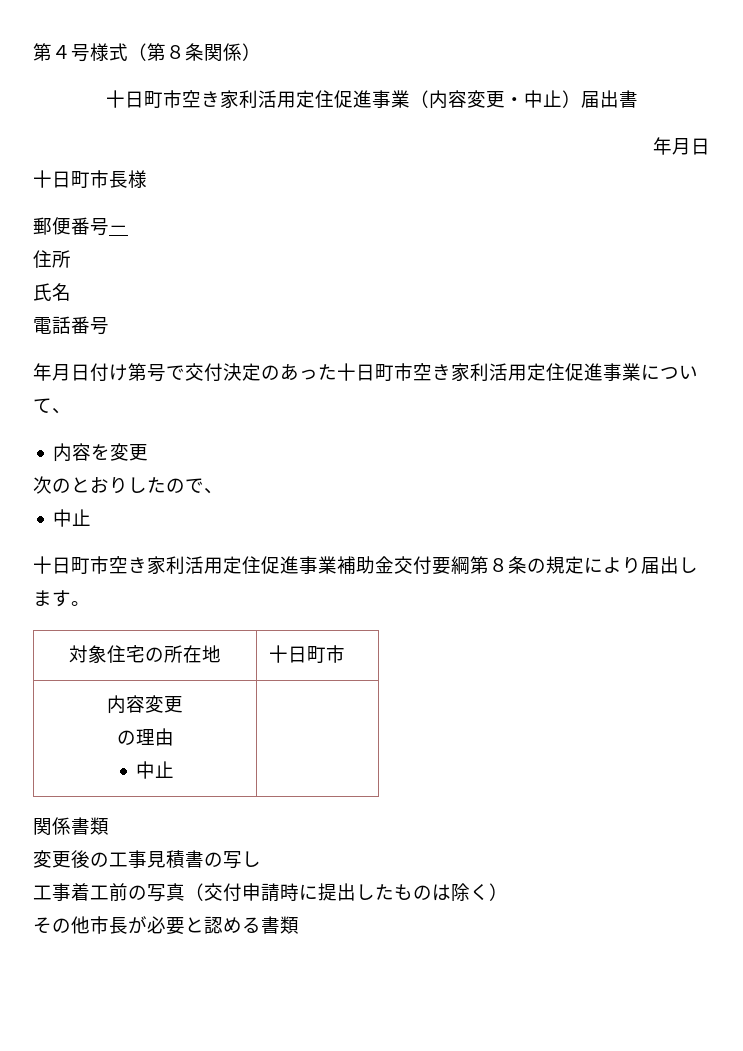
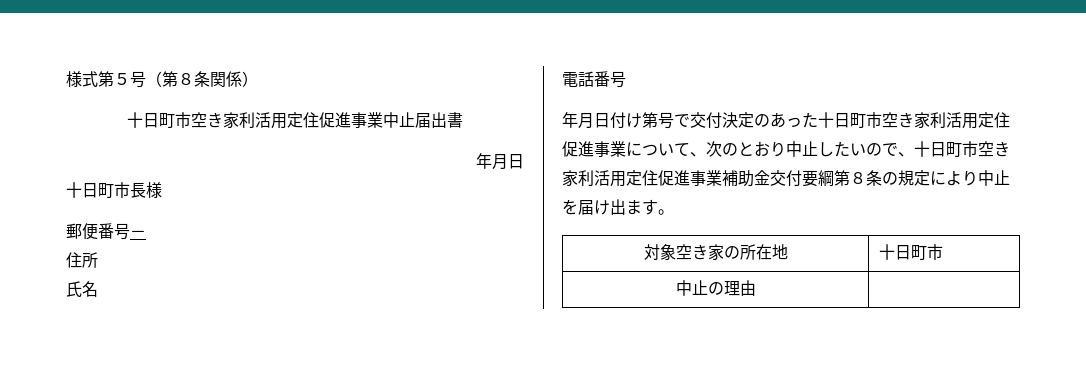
- 第４号様式（第８条関係）
+ 様式第５号（第８条関係）
- 十日町市空き家利活用定住促進事業（内容変更・中止）届出書
+ 十日町市空き家利活用定住促進事業中止届出書
- 年月日付け第号で交付決定のあった十日町市空き家利活用定住促進事業について、
- 内容を変更
- 次のとおりしたので、
- 中止
- 十日町市空き家利活用定住促進事業補助金交付要綱第８条の規定により届出します。
+ 年月日付け第号で交付決定のあった十日町市空き家利活用定住促進事業について、次のとおり中止したいので、十日町市空き家利活用定住促進事業補助金交付要綱第８条の規定により中止を届け出ます。
- 対象住宅の所在地 | 十日町市
- 内容変更
- の理由
- 中止 |
- 関係書類
- 変更後の工事見積書の写し
- 工事着工前の写真（交付申請時に提出したものは除く）
- その他市長が必要と認める書類
+ 対象空き家の所在地 | 十日町市
+ 中止の理由 |

